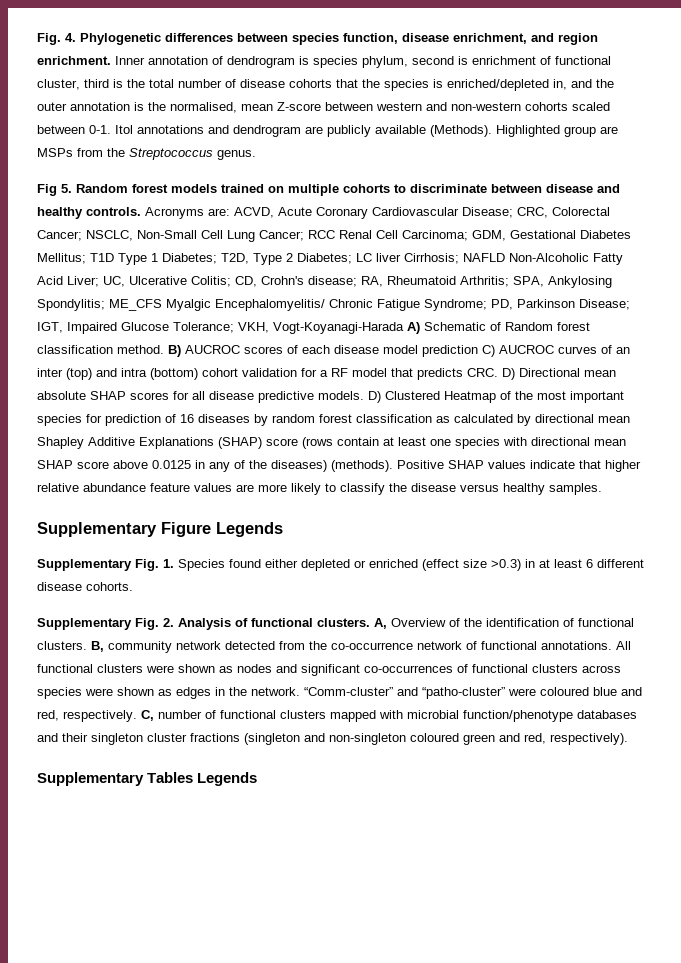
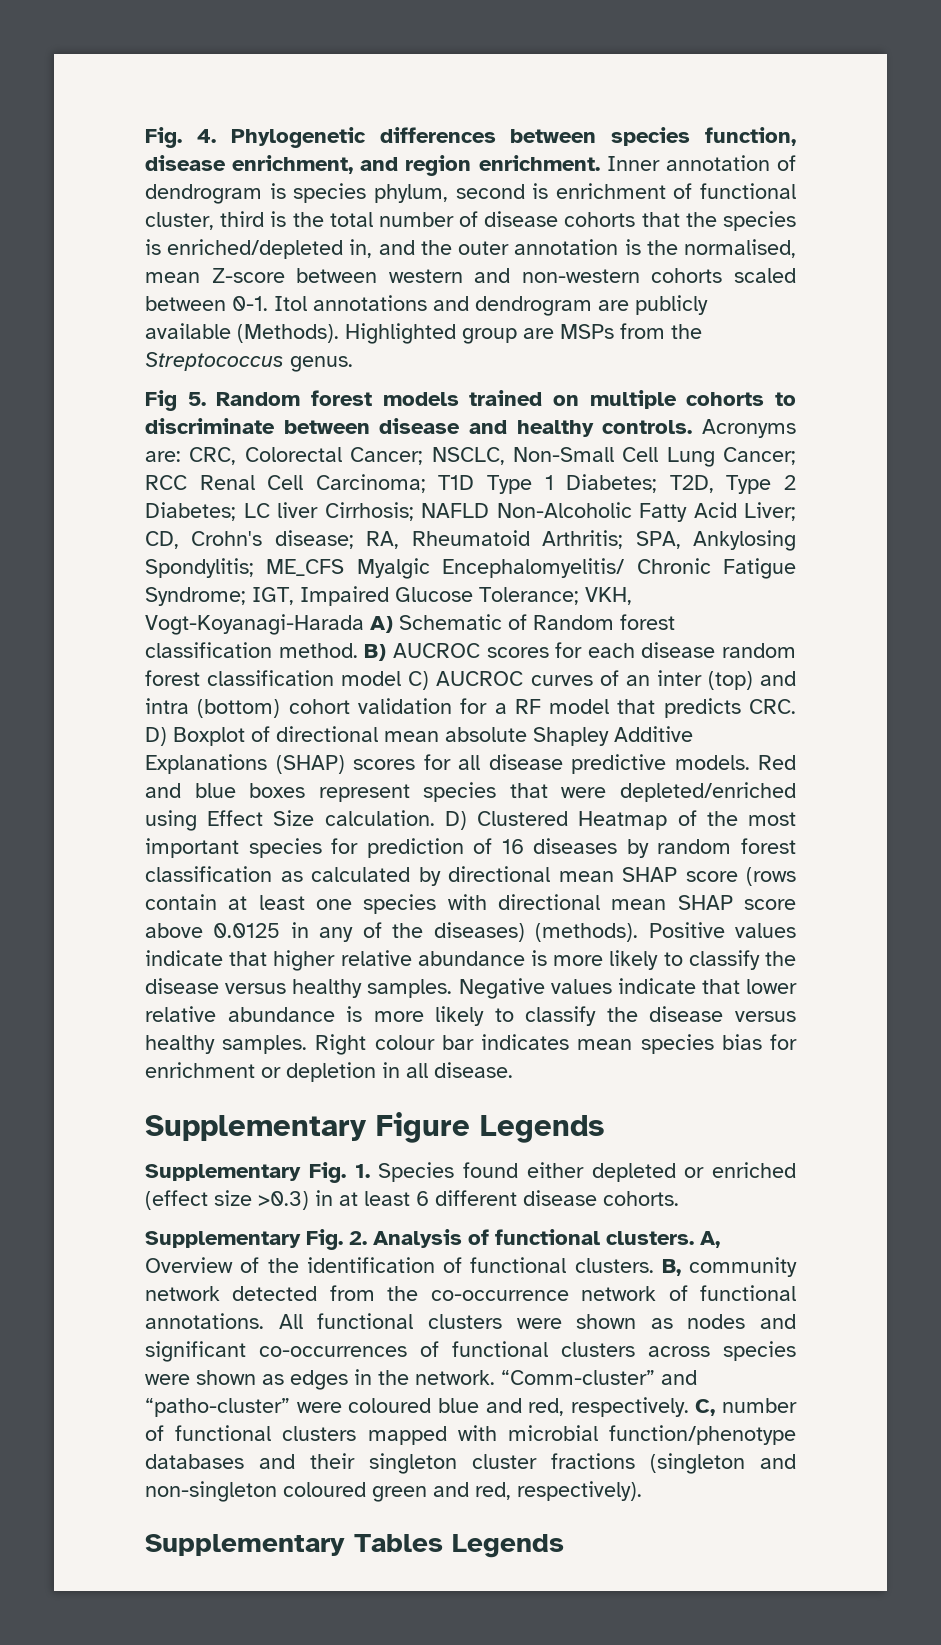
- Acronyms are: ACVD, Acute Coronary Cardiovascular Disease; CRC, Colorectal Cancer; NSCLC, Non-Small Cell Lung Cancer; RCC Renal Cell Carcinoma; GDM, Gestational Diabetes Mellitus; T1D Type 1 Diabetes; T2D, Type 2 Diabetes; LC liver Cirrhosis; NAFLD Non-Alcoholic Fatty Acid Liver; UC, Ulcerative Colitis; CD, Crohn's disease; RA, Rheumatoid Arthritis; SPA, Ankylosing Spondylitis; ME_CFS Myalgic Encephalomyelitis/ Chronic Fatigue Syndrome; PD, Parkinson Disease; IGT, Impaired Glucose Tolerance; VKH, Vogt-Koyanagi-Harada A) Schematic of Random forest classification method.
+ Acronyms are: CRC, Colorectal Cancer; NSCLC, Non-Small Cell Lung Cancer; RCC Renal Cell Carcinoma; T1D Type 1 Diabetes; T2D, Type 2 Diabetes; LC liver Cirrhosis; NAFLD Non-Alcoholic Fatty Acid Liver; CD, Crohn's disease; RA, Rheumatoid Arthritis; SPA, Ankylosing Spondylitis; ME_CFS Myalgic Encephalomyelitis/ Chronic Fatigue Syndrome; IGT, Impaired Glucose Tolerance; VKH, Vogt-Koyanagi-Harada A) Schematic of Random forest classification method.
- B) AUCROC scores of each disease model prediction C) AUCROC curves of an inter (top) and intra (bottom) cohort validation for a RF model that predicts CRC. D) Directional mean absolute SHAP scores for all disease predictive models.
+ B) AUCROC scores for each disease random forest classification model C) AUCROC curves of an inter (top) and intra (bottom) cohort validation for a RF model that predicts CRC. D) Boxplot of directional mean absolute Shapley Additive Explanations (SHAP) scores for all disease predictive models.
+ Red and blue boxes represent species that were depleted/enriched using Effect Size calculation.
- D) Clustered Heatmap of the most important species for prediction of 16 diseases by random forest classification as calculated by directional mean Shapley Additive Explanations (SHAP) score (rows contain at least one species with directional mean SHAP score above 0.0125 in any of the diseases) (methods).
+ D) Clustered Heatmap of the most important species for prediction of 16 diseases by random forest classification as calculated by directional mean SHAP score (rows contain at least one species with directional mean SHAP score above 0.0125 in any of the diseases) (methods).
- Positive SHAP values indicate that higher relative abundance feature values are more likely to classify the disease versus healthy samples.
+ Positive values indicate that higher relative abundance is more likely to classify the disease versus healthy samples. Negative values indicate that lower relative abundance is more likely to classify the disease versus healthy samples. Right colour bar indicates mean species bias for enrichment or depletion in all disease.

